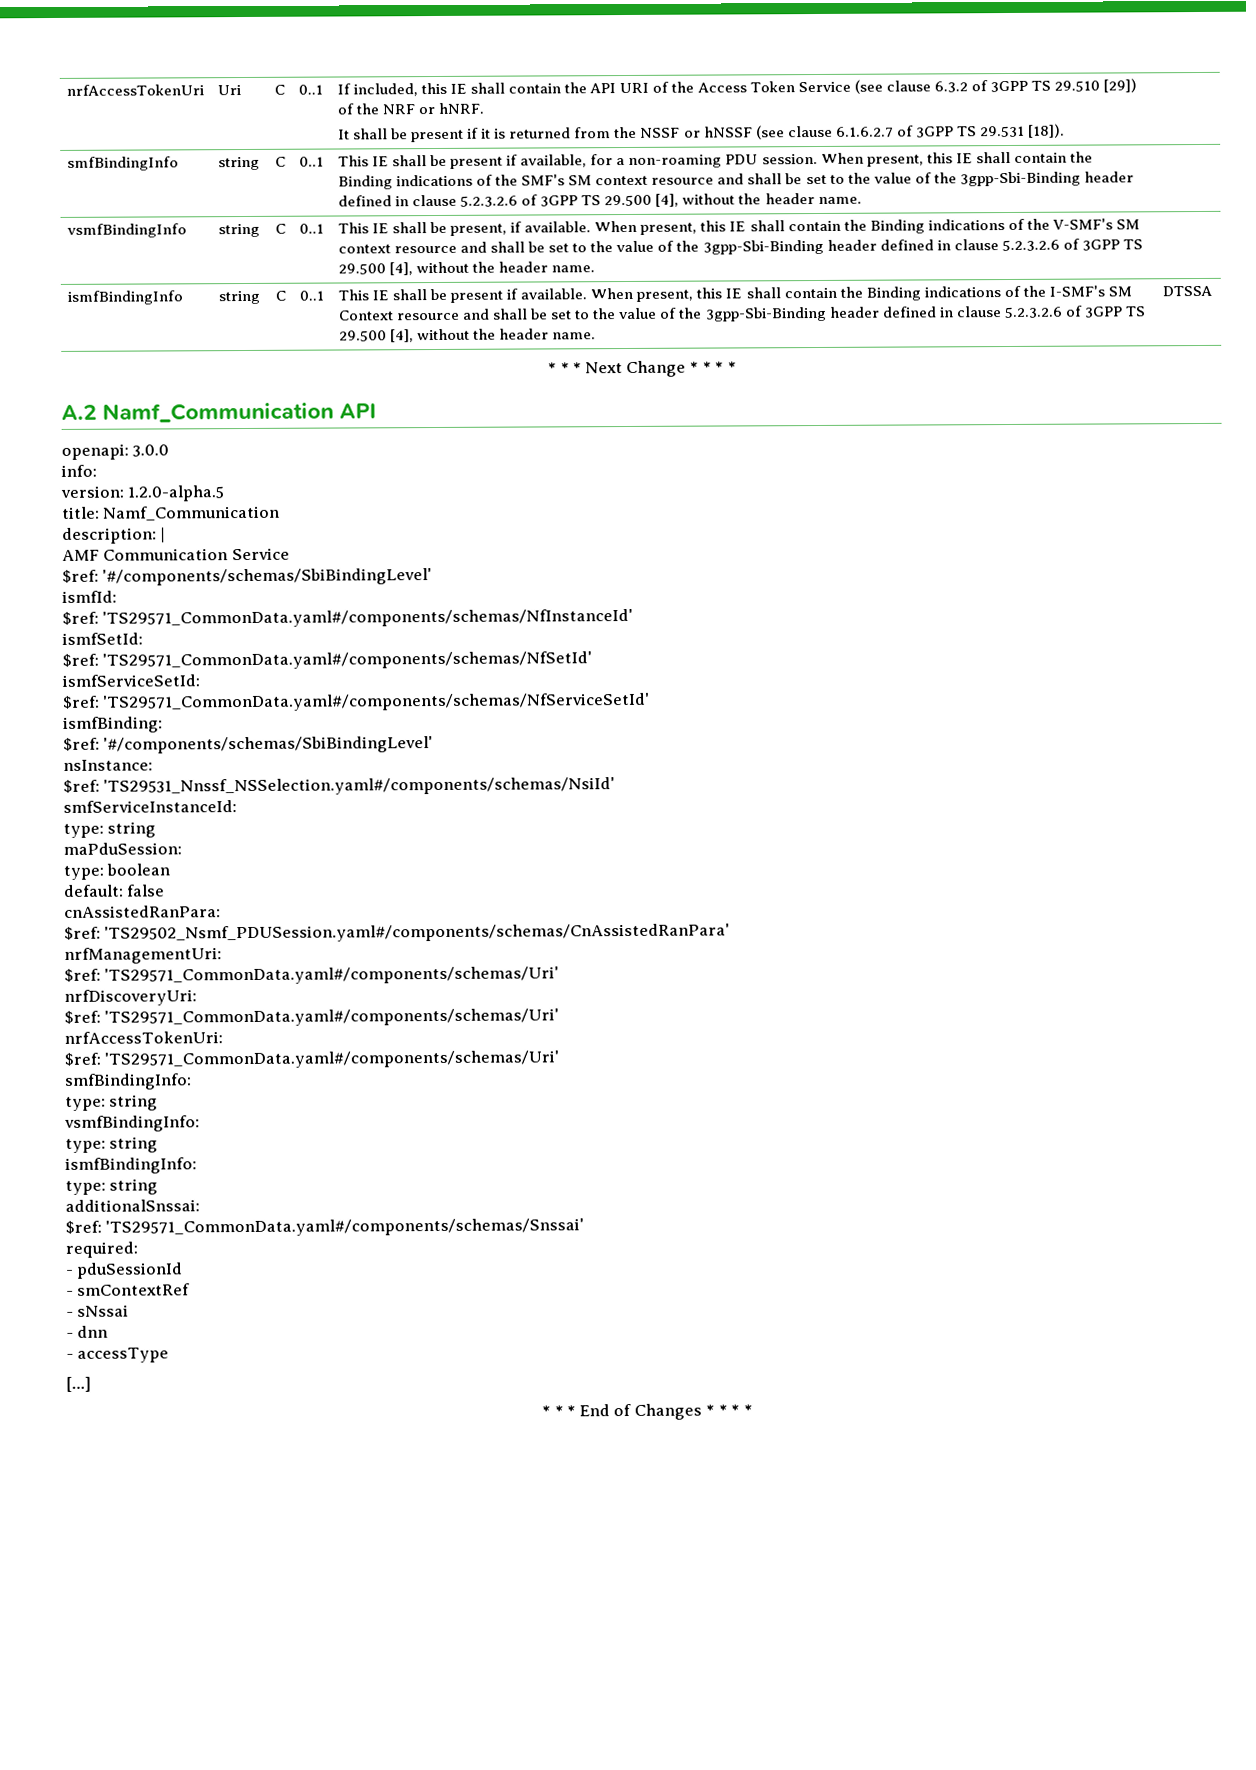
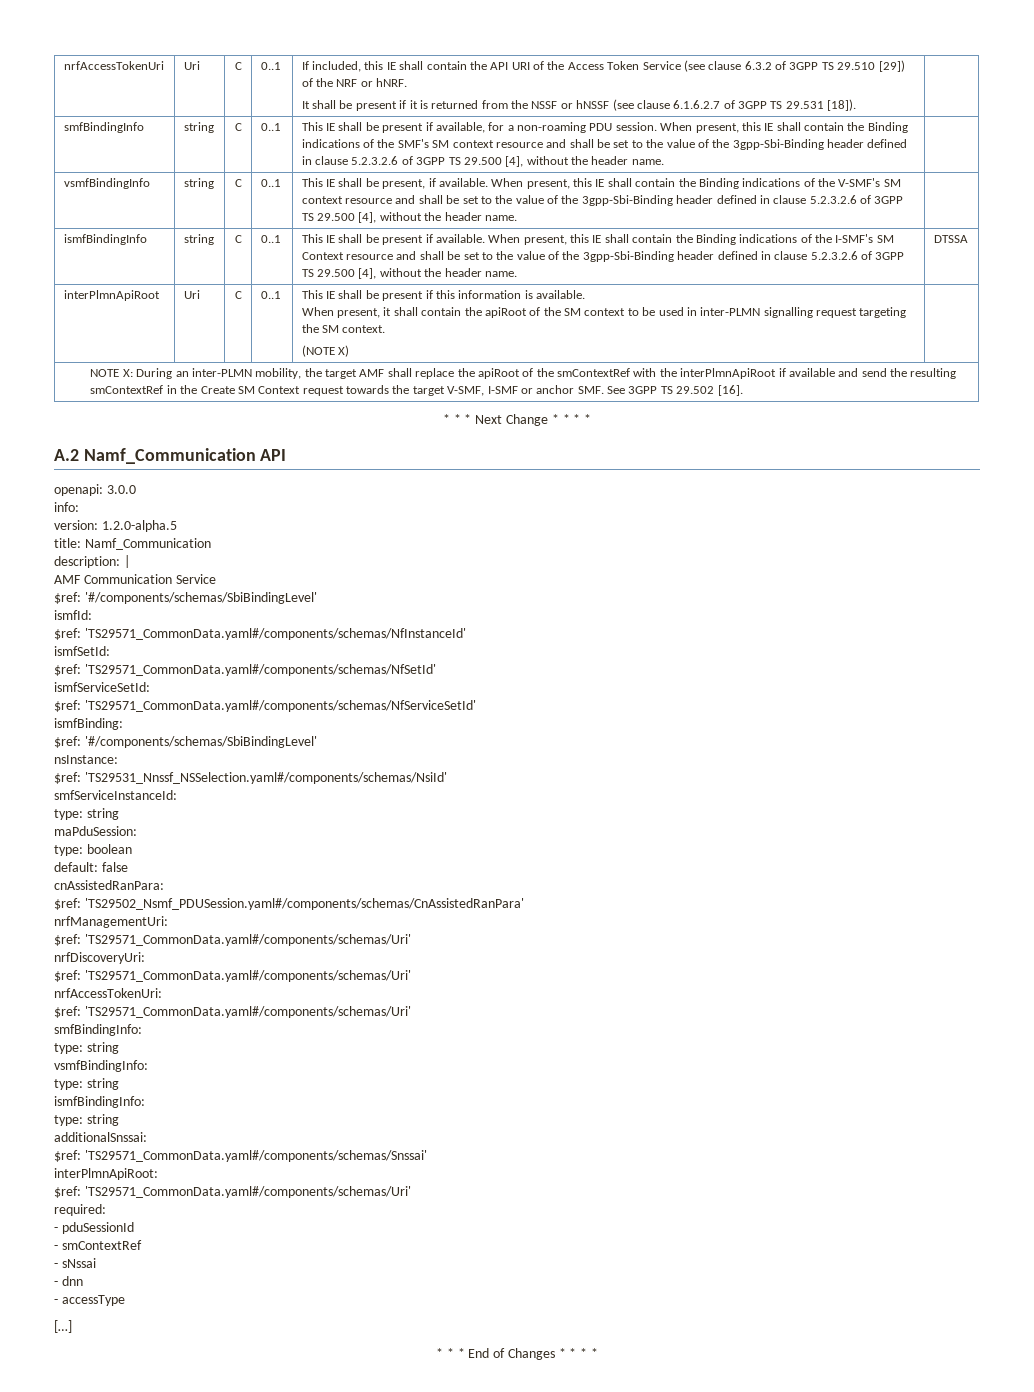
+ interPlmnApiRoot | Uri | C | 0..1 | This IE shall be present if this information is available.
+ When present, it shall contain the apiRoot of the SM context to be used in inter-PLMN signalling request targeting the SM context.
+ (NOTE X) |
+ NOTE X: During an inter-PLMN mobility, the target AMF shall replace the apiRoot of the smContextRef with the interPlmnApiRoot if available and send the resulting smContextRef in the Create SM Context request towards the target V-SMF, I-SMF or anchor SMF. See 3GPP TS 29.502 [16].
+ interPlmnApiRoot:
+ $ref: 'TS29571_CommonData.yaml#/components/schemas/Uri'

